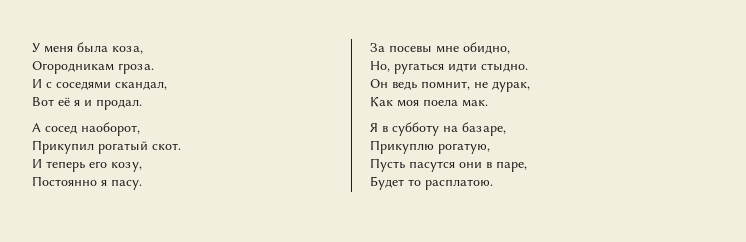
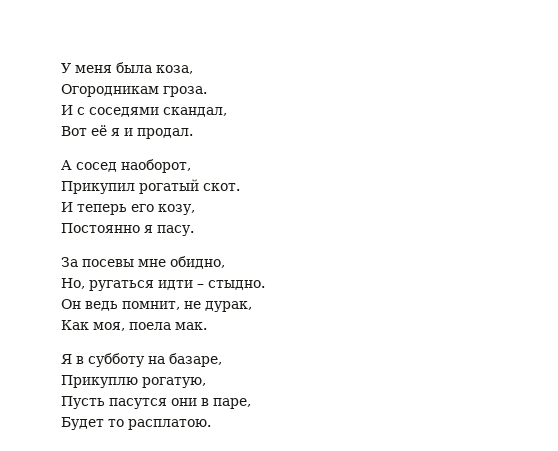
- Но, ругаться идти стыдно.
+ Но, ругаться идти – стыдно.
- Как моя поела мак.
+ Как моя, поела мак.

